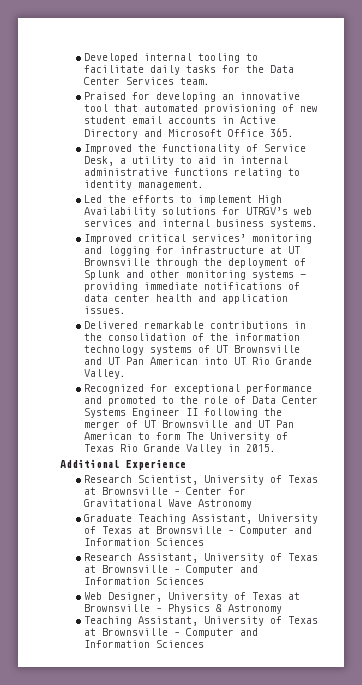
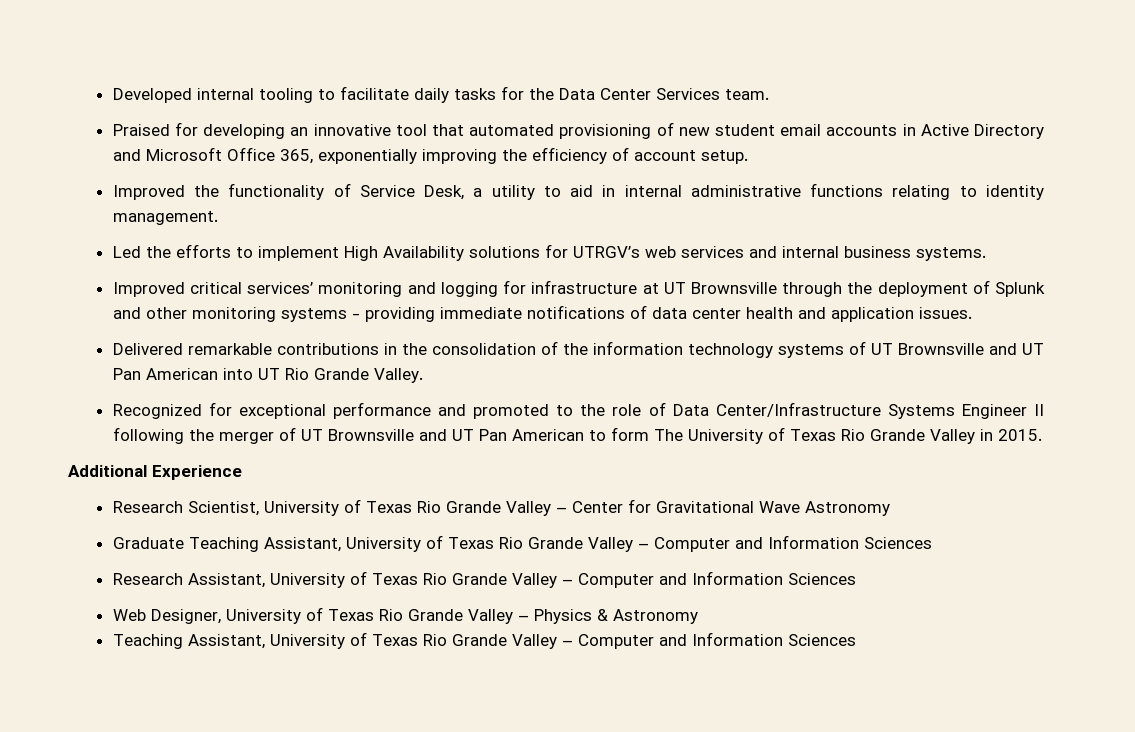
- Praised for developing an innovative tool that automated provisioning of new student email accounts in Active Directory and Microsoft Office 365.
+ Praised for developing an innovative tool that automated provisioning of new student email accounts in Active Directory and Microsoft Office 365, exponentially improving the efficiency of account setup.
- Recognized for exceptional performance and promoted to the role of Data Center Systems Engineer II following the merger of UT Brownsville and UT Pan American to form The University of Texas Rio Grande Valley in 2015.
+ Recognized for exceptional performance and promoted to the role of Data Center/Infrastructure Systems Engineer II following the merger of UT Brownsville and UT Pan American to form The University of Texas Rio Grande Valley in 2015.
- Research Scientist, University of Texas at Brownsville – Center for Gravitational Wave Astronomy
+ Research Scientist, University of Texas Rio Grande Valley – Center for Gravitational Wave Astronomy
- Graduate Teaching Assistant, University of Texas at Brownsville – Computer and Information Sciences
+ Graduate Teaching Assistant, University of Texas Rio Grande Valley – Computer and Information Sciences
- Research Assistant, University of Texas at Brownsville – Computer and Information Sciences
+ Research Assistant, University of Texas Rio Grande Valley – Computer and Information Sciences
- Web Designer, University of Texas at Brownsville – Physics & Astronomy
- Teaching Assistant, University of Texas at Brownsville – Computer and Information Sciences
+ Web Designer, University of Texas Rio Grande Valley – Physics & Astronomy
+ Teaching Assistant, University of Texas Rio Grande Valley – Computer and Information Sciences

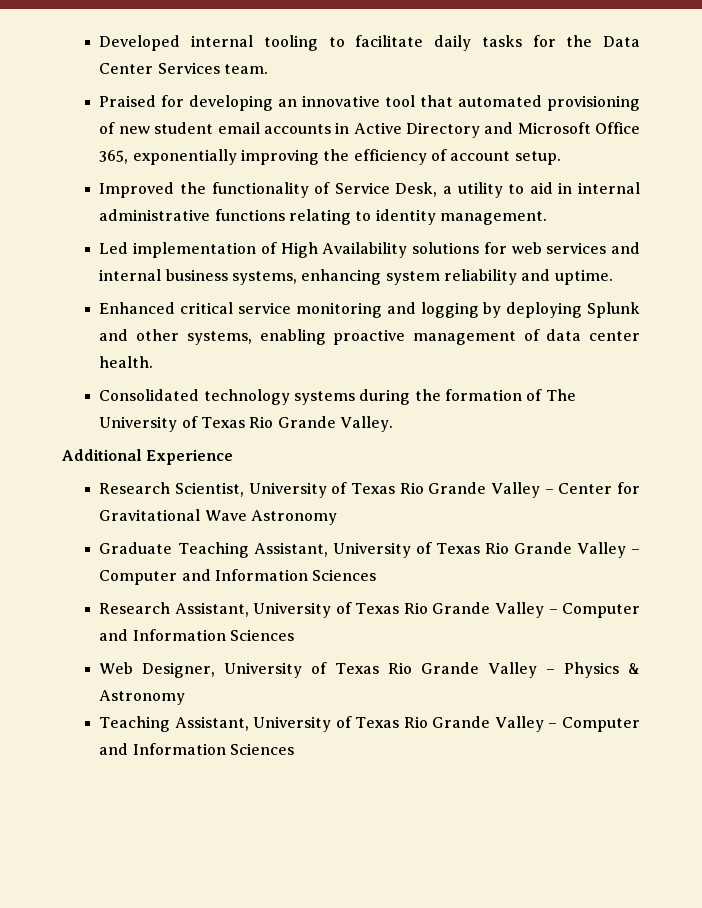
- Led the efforts to implement High Availability solutions for UTRGV’s web services and internal business systems.
- Improved critical services’ monitoring and logging for infrastructure at UT Brownsville through the deployment of Splunk and other monitoring systems - providing immediate notifications of data center health and application issues.
- Delivered remarkable contributions in the consolidation of the information technology systems of UT Brownsville and UT Pan American into UT Rio Grande Valley.
- Recognized for exceptional performance and promoted to the role of Data Center/Infrastructure Systems Engineer II following the merger of UT Brownsville and UT Pan American to form The University of Texas Rio Grande Valley in 2015.
+ Led implementation of High Availability solutions for web services and internal business systems, enhancing system reliability and uptime.
+ Enhanced critical service monitoring and logging by deploying Splunk and other systems, enabling proactive management of data center health.
+ Consolidated technology systems during the formation of The University of Texas Rio Grande Valley.

